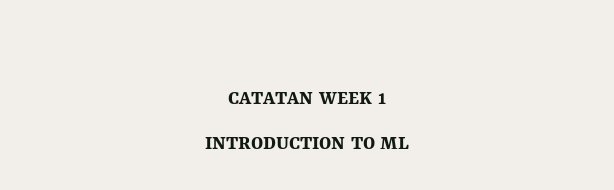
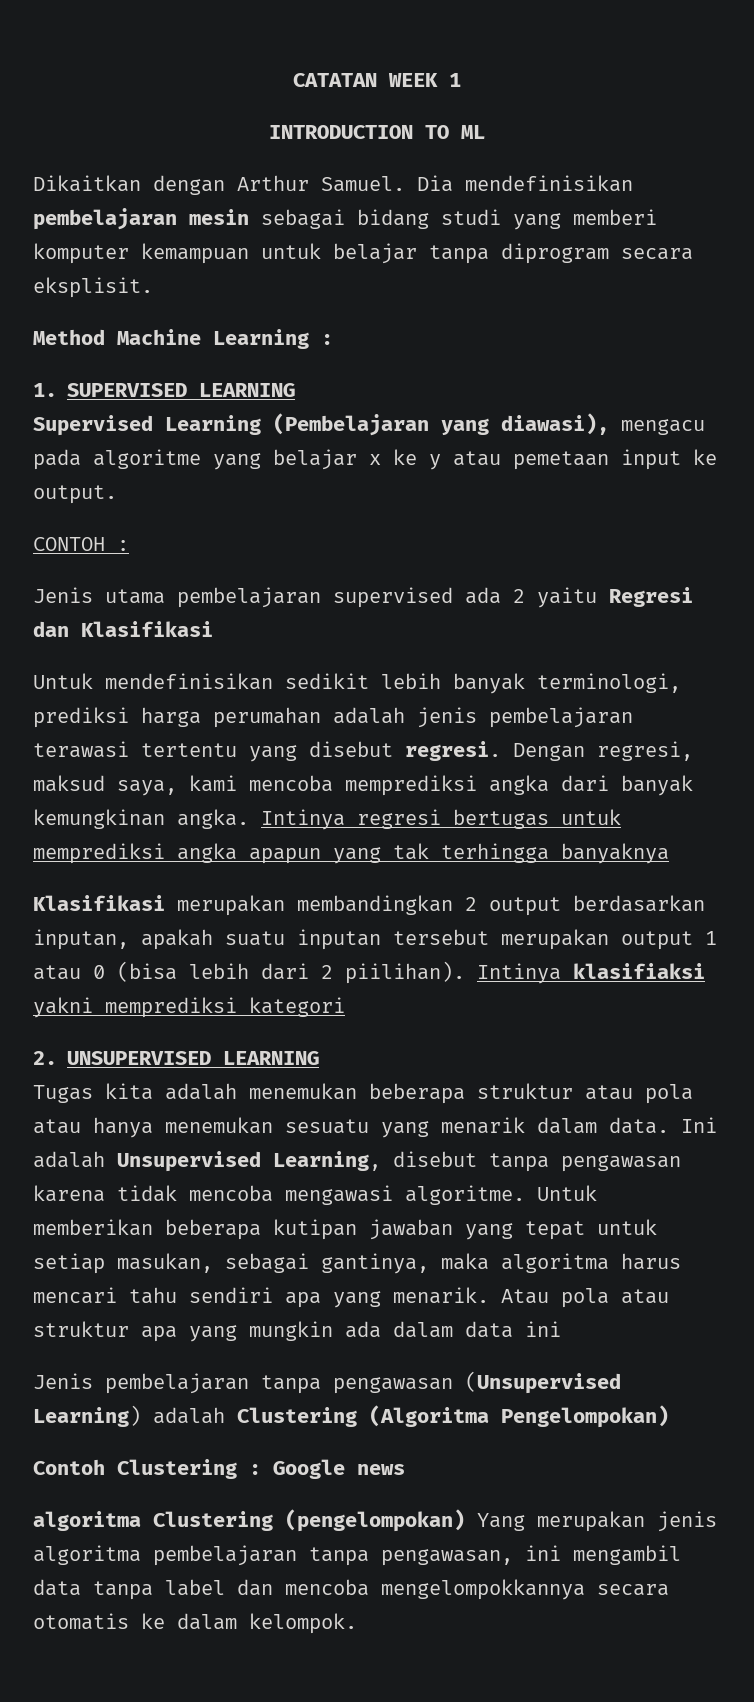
+ Dikaitkan dengan Arthur Samuel. Dia mendefinisikan pembelajaran mesin sebagai bidang studi yang memberi komputer kemampuan untuk belajar tanpa diprogram secara eksplisit.
+ Method Machine Learning :
+ 1. SUPERVISED LEARNING
+ Supervised Learning (Pembelajaran yang diawasi), mengacu pada algoritme yang belajar x ke y atau pemetaan input ke output.
+ CONTOH :
+ Jenis utama pembelajaran supervised ada 2 yaitu Regresi dan Klasifikasi
+ Untuk mendefinisikan sedikit lebih banyak terminologi, prediksi harga perumahan adalah jenis pembelajaran terawasi tertentu yang disebut regresi. Dengan regresi, maksud saya, kami mencoba memprediksi angka dari banyak kemungkinan angka. Intinya regresi bertugas untuk memprediksi angka apapun yang tak terhingga banyaknya
+ Klasifikasi merupakan membandingkan 2 output berdasarkan inputan, apakah suatu inputan tersebut merupakan output 1 atau 0 (bisa lebih dari 2 piilihan). Intinya klasifiaksi yakni memprediksi kategori
+ 2. UNSUPERVISED LEARNING
+ Tugas kita adalah menemukan beberapa struktur atau pola atau hanya menemukan sesuatu yang menarik dalam data. Ini adalah Unsupervised Learning, disebut tanpa pengawasan karena tidak mencoba mengawasi algoritme. Untuk memberikan beberapa kutipan jawaban yang tepat untuk setiap masukan, sebagai gantinya, maka algoritma harus mencari tahu sendiri apa yang menarik. Atau pola atau struktur apa yang mungkin ada dalam data ini
+ Jenis pembelajaran tanpa pengawasan (Unsupervised Learning) adalah Clustering (Algoritma Pengelompokan)
+ Contoh Clustering : Google news
+ algoritma Clustering (pengelompokan) Yang merupakan jenis algoritma pembelajaran tanpa pengawasan, ini mengambil data tanpa label dan mencoba mengelompokkannya secara otomatis ke dalam kelompok.

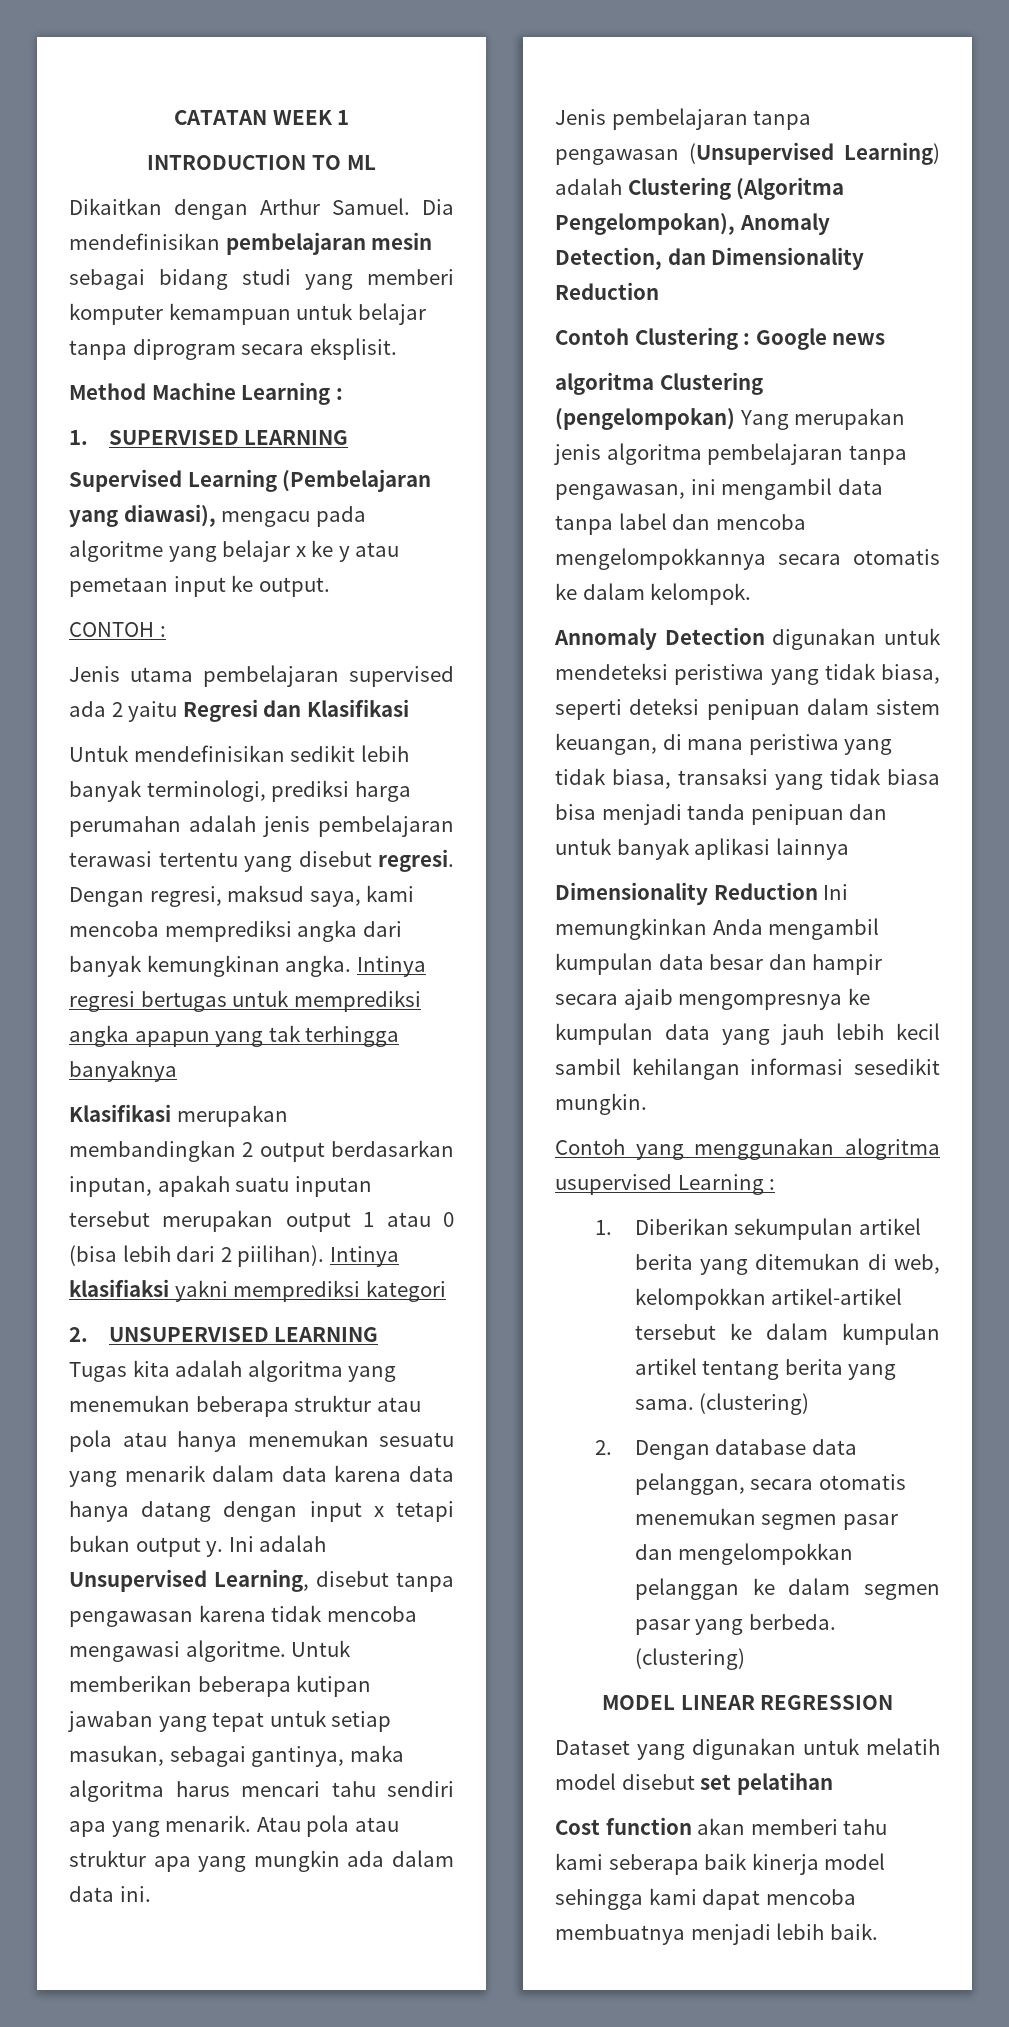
- Tugas kita adalah menemukan beberapa struktur atau pola atau hanya menemukan sesuatu yang menarik dalam data.
+ Tugas kita adalah algoritma yang menemukan beberapa struktur atau pola atau hanya menemukan sesuatu yang menarik dalam data karena data hanya datang dengan input x tetapi bukan output y.
- Atau pola atau struktur apa yang mungkin ada dalam data ini
+ Atau pola atau struktur apa yang mungkin ada dalam data ini.
- Jenis pembelajaran tanpa pengawasan (Unsupervised Learning) adalah Clustering (Algoritma Pengelompokan)
+ Jenis pembelajaran tanpa pengawasan (Unsupervised Learning) adalah Clustering (Algoritma Pengelompokan), Anomaly Detection, dan Dimensionality Reduction
+ Annomaly Detection digunakan untuk mendeteksi peristiwa yang tidak biasa, seperti deteksi penipuan dalam sistem keuangan, di mana peristiwa yang tidak biasa, transaksi yang tidak biasa bisa menjadi tanda penipuan dan untuk banyak aplikasi lainnya
+ Dimensionality Reduction Ini memungkinkan Anda mengambil kumpulan data besar dan hampir secara ajaib mengompresnya ke kumpulan data yang jauh lebih kecil sambil kehilangan informasi sesedikit mungkin.
+ Contoh yang menggunakan alogritma usupervised Learning :
+ 1. Diberikan sekumpulan artikel berita yang ditemukan di web, kelompokkan artikel-artikel tersebut ke dalam kumpulan artikel tentang berita yang sama. (clustering)
+ 2. Dengan database data pelanggan, secara otomatis menemukan segmen pasar dan mengelompokkan pelanggan ke dalam segmen pasar yang berbeda. (clustering)
+ MODEL LINEAR REGRESSION
+ Dataset yang digunakan untuk melatih model disebut set pelatihan
+ Cost function akan memberi tahu kami seberapa baik kinerja model sehingga kami dapat mencoba membuatnya menjadi lebih baik.

